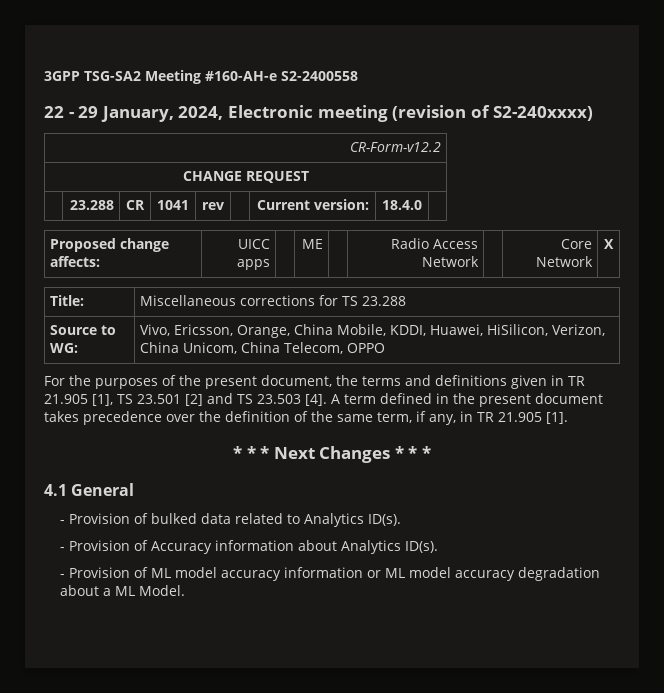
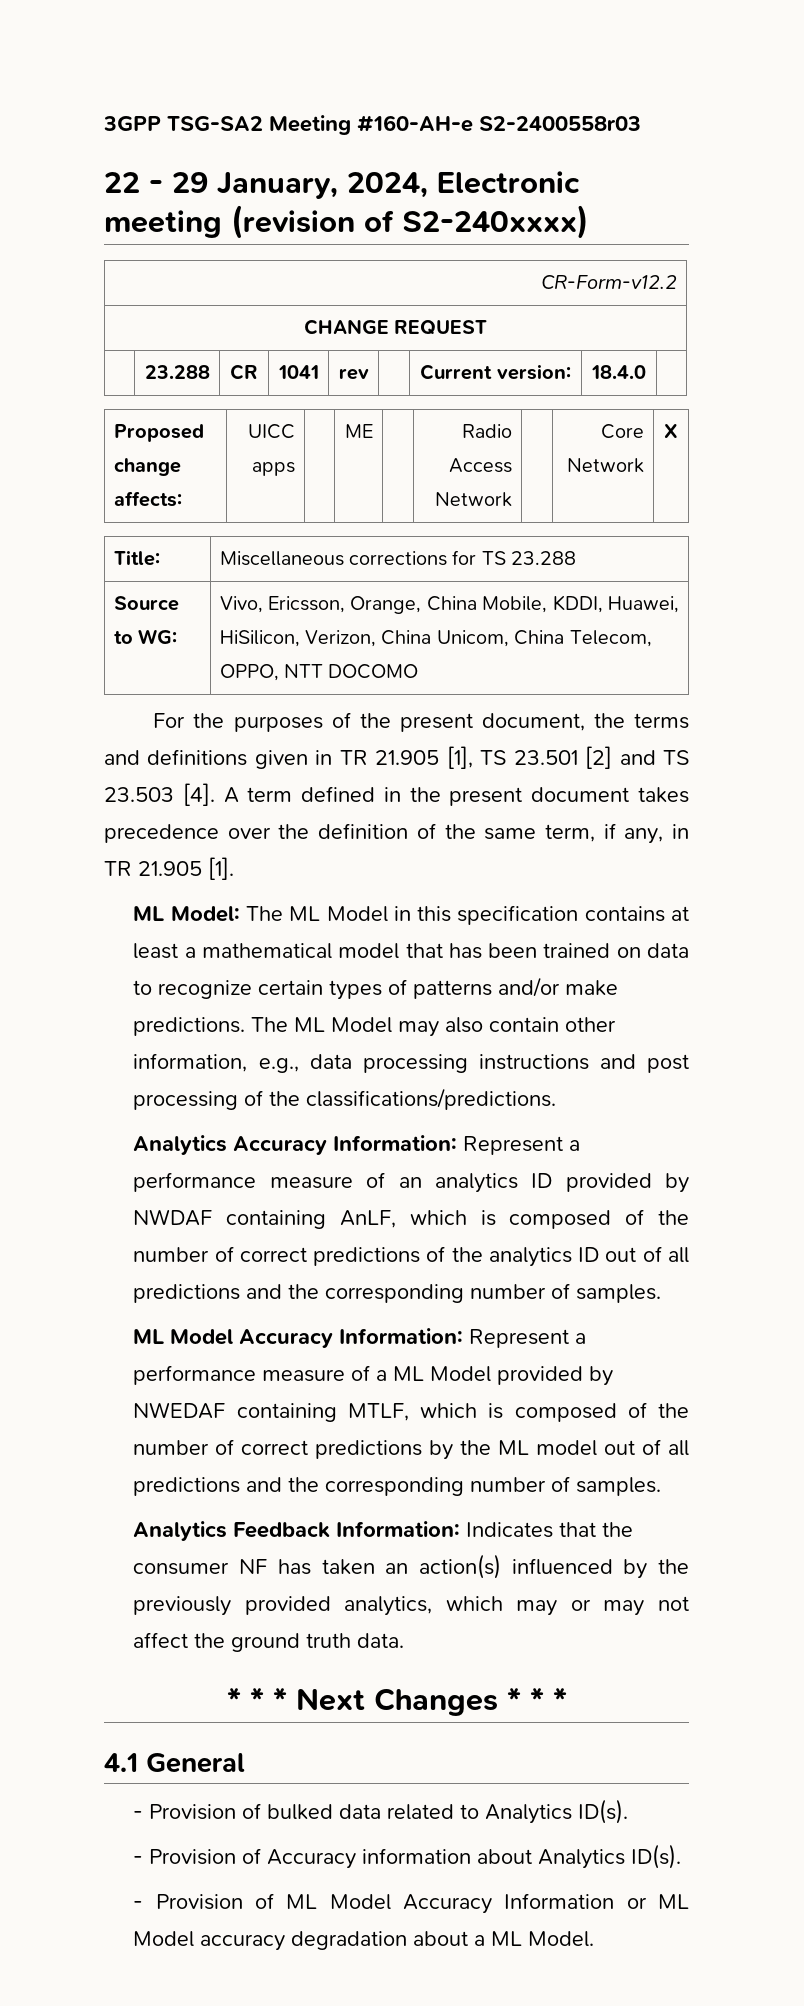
- 3GPP TSG-SA2 Meeting #160-AH-e S2-2400558
+ 3GPP TSG-SA2 Meeting #160-AH-e S2-2400558r03
- Source to WG: | Vivo, Ericsson, Orange, China Mobile, KDDI, Huawei, HiSilicon, Verizon, China Unicom, China Telecom, OPPO
+ Source to WG: | Vivo, Ericsson, Orange, China Mobile, KDDI, Huawei, HiSilicon, Verizon, China Unicom, China Telecom, OPPO, NTT DOCOMO
+ ML Model: The ML Model in this specification contains at least a mathematical model that has been trained on data to recognize certain types of patterns and/or make predictions. The ML Model may also contain other information, e.g., data processing instructions and post processing of the classifications/predictions.
+ Analytics Accuracy Information: Represent a performance measure of an analytics ID provided by NWDAF containing AnLF, which is composed of the number of correct predictions of the analytics ID out of all predictions and the corresponding number of samples.
+ ML Model Accuracy Information: Represent a performance measure of a ML Model provided by NWEDAF containing MTLF, which is composed of the number of correct predictions by the ML model out of all predictions and the corresponding number of samples.
+ Analytics Feedback Information: Indicates that the consumer NF has taken an action(s) influenced by the previously provided analytics, which may or may not affect the ground truth data.
- - Provision of ML model accuracy information or ML model accuracy degradation about a ML Model.
+ - Provision of ML Model Accuracy Information or ML Model accuracy degradation about a ML Model.

